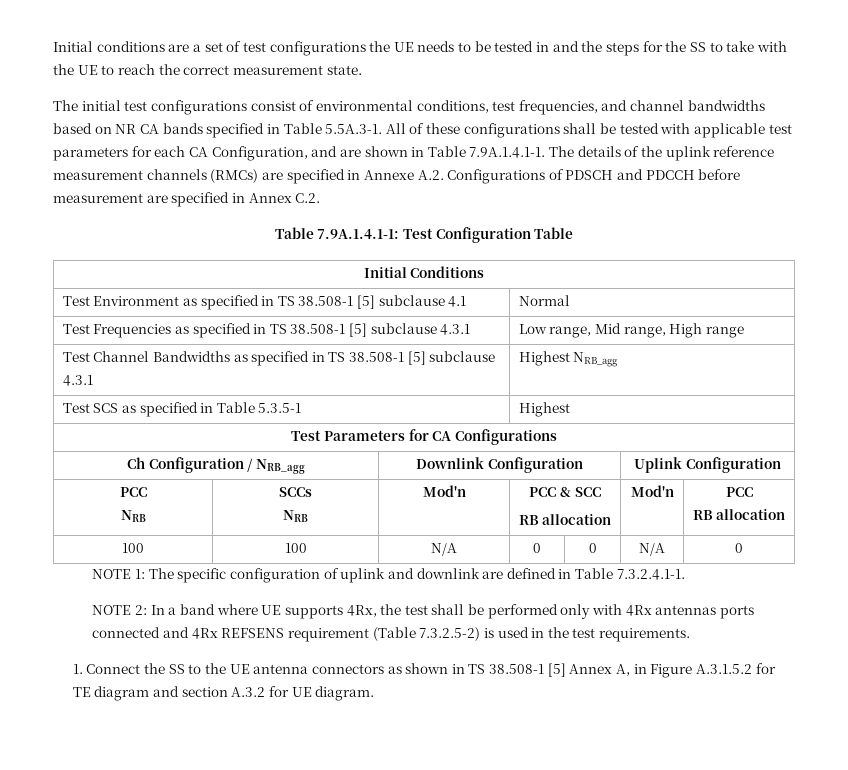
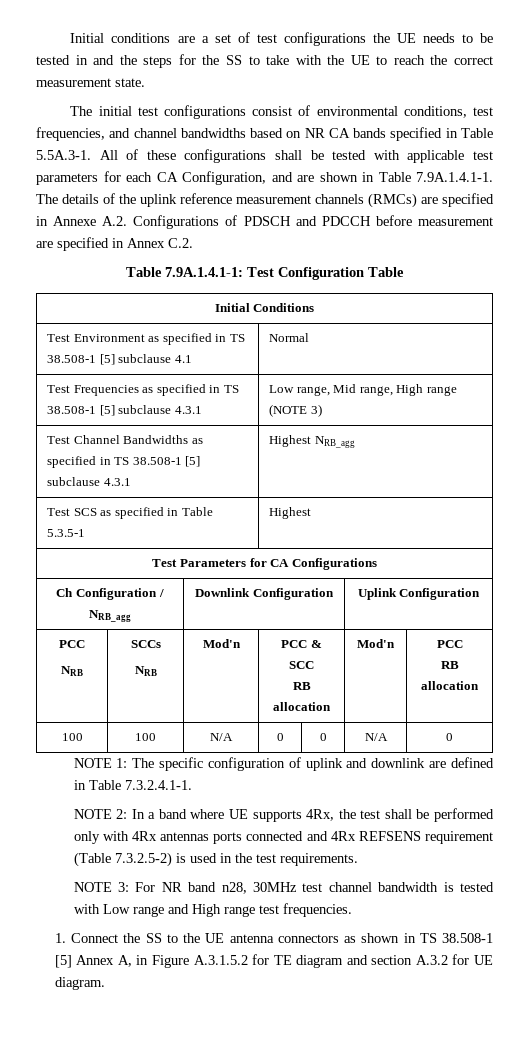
- Test Frequencies as specified in TS 38.508-1 [5] subclause 4.3.1 | Low range, Mid range, High range
+ Test Frequencies as specified in TS 38.508-1 [5] subclause 4.3.1 | Low range, Mid range, High range (NOTE 3)
+ NOTE 3: For NR band n28, 30MHz test channel bandwidth is tested with Low range and High range test frequencies.

